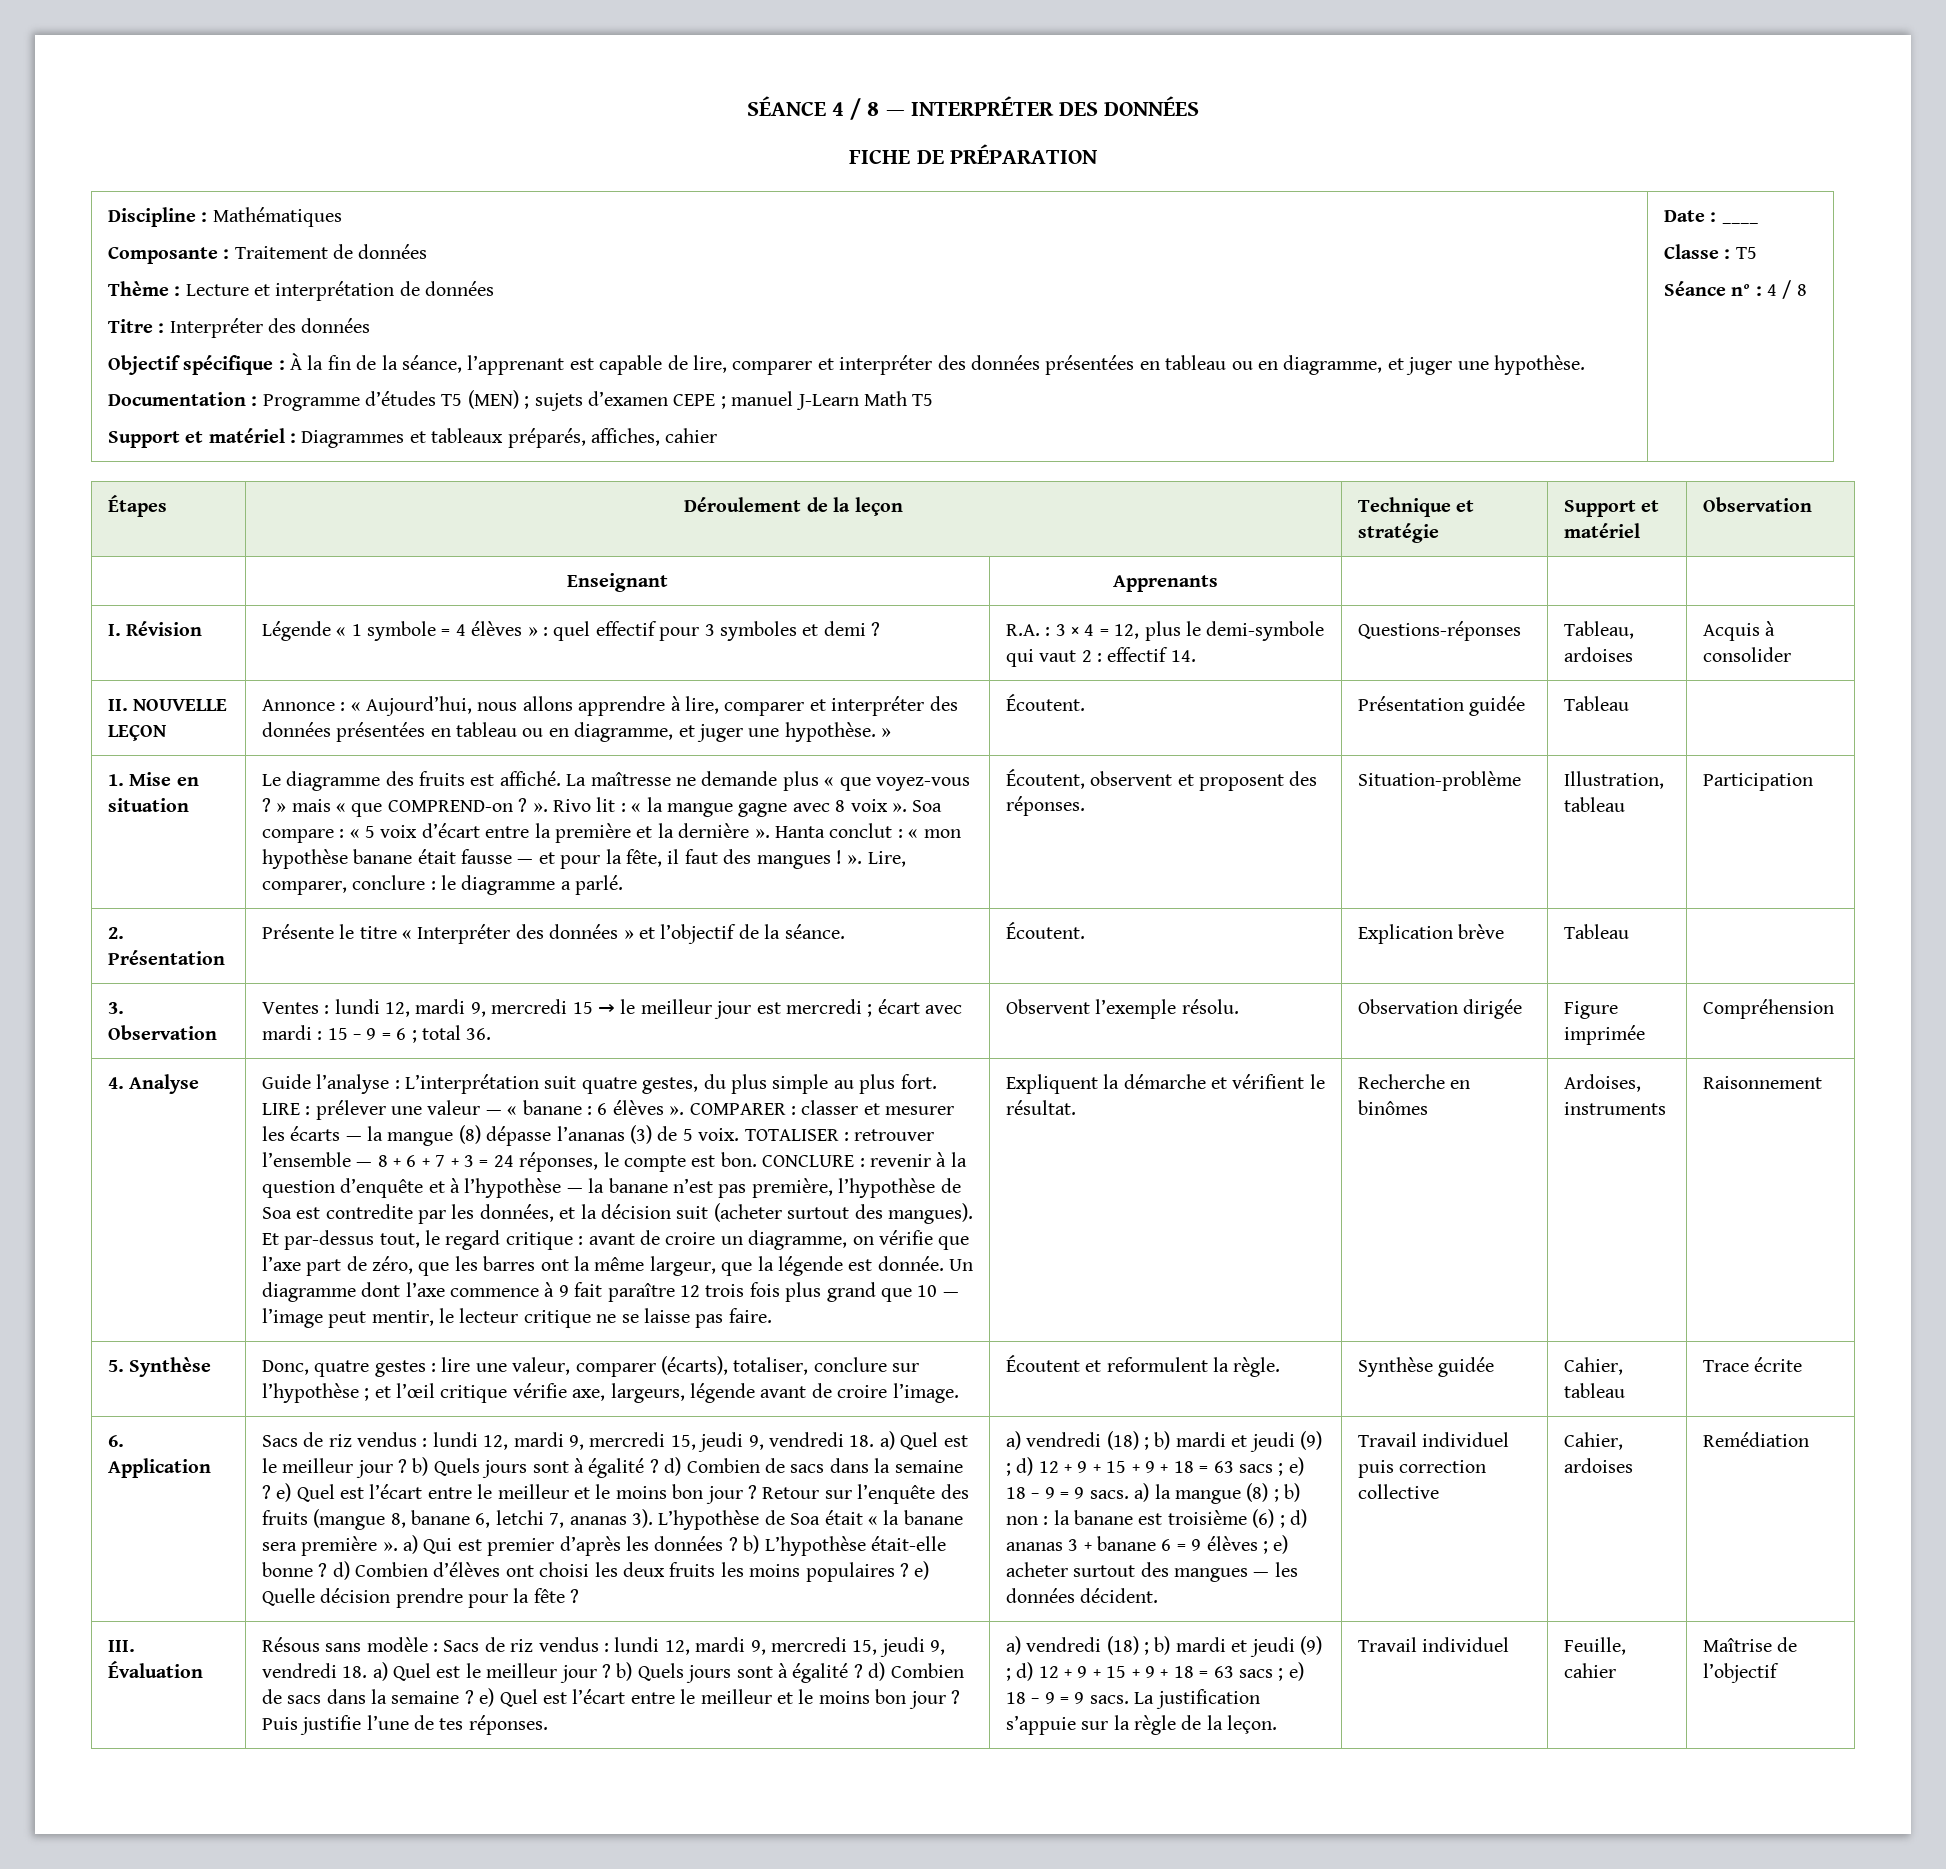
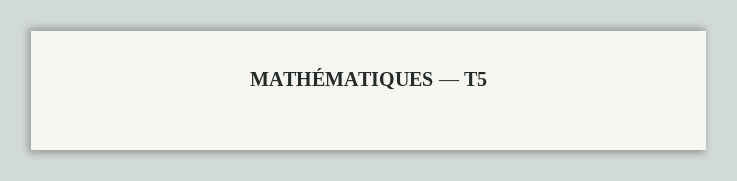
- SÉANCE 4 / 8 — INTERPRÉTER DES DONNÉES
- FICHE DE PRÉPARATION
- Discipline : Mathématiques
- Composante : Traitement de données
- Thème : Lecture et interprétation de données
- Titre : Interpréter des données
- Objectif spécifique : À la fin de la séance, l’apprenant est capable de lire, comparer et interpréter des données présentées en tableau ou en diagramme, et juger une hypothèse.
- Documentation : Programme d’études T5 (MEN) ; sujets d’examen CEPE ; manuel J-Learn Math T5
- Support et matériel : Diagrammes et tableaux préparés, affiches, cahier | Date : ____
- Classe : T5
- Séance n° : 4 / 8
- Étapes | Déroulement de la leçon | Technique et stratégie | Support et matériel | Observation
- | Enseignant | Apprenants | | |
- I. Révision | Légende « 1 symbole = 4 élèves » : quel effectif pour 3 symboles et demi ? | R.A. : 3 × 4 = 12, plus le demi-symbole qui vaut 2 : effectif 14. | Questions-réponses | Tableau, ardoises | Acquis à consolider
- II. NOUVELLE LEÇON | Annonce : « Aujourd’hui, nous allons apprendre à lire, comparer et interpréter des données présentées en tableau ou en diagramme, et juger une hypothèse. » | Écoutent. | Présentation guidée | Tableau |
- 1. Mise en situation | Le diagramme des fruits est affiché. La maîtresse ne demande plus « que voyez-vous ? » mais « que COMPREND-on ? ». Rivo lit : « la mangue gagne avec 8 voix ». Soa compare : « 5 voix d’écart entre la première et la dernière ». Hanta conclut : « mon hypothèse banane était fausse — et pour la fête, il faut des mangues ! ». Lire, comparer, conclure : le diagramme a parlé. | Écoutent, observent et proposent des réponses. | Situation-problème | Illustration, tableau | Participation
- 2. Présentation | Présente le titre « Interpréter des données » et l’objectif de la séance. | Écoutent. | Explication brève | Tableau |
- 3. Observation | Ventes : lundi 12, mardi 9, mercredi 15 → le meilleur jour est mercredi ; écart avec mardi : 15 − 9 = 6 ; total 36. | Observent l’exemple résolu. | Observation dirigée | Figure imprimée | Compréhension
- 4. Analyse | Guide l’analyse : L’interprétation suit quatre gestes, du plus simple au plus fort. LIRE : prélever une valeur — « banane : 6 élèves ». COMPARER : classer et mesurer les écarts — la mangue (8) dépasse l’ananas (3) de 5 voix. TOTALISER : retrouver l’ensemble — 8 + 6 + 7 + 3 = 24 réponses, le compte est bon. CONCLURE : revenir à la question d’enquête et à l’hypothèse — la banane n’est pas première, l’hypothèse de Soa est contredite par les données, et la décision suit (acheter surtout des mangues). Et par-dessus tout, le regard critique : avant de croire un diagramme, on vérifie que l’axe part de zéro, que les barres ont la même largeur, que la légende est donnée. Un diagramme dont l’axe commence à 9 fait paraître 12 trois fois plus grand que 10 — l’image peut mentir, le lecteur critique ne se laisse pas faire. | Expliquent la démarche et vérifient le résultat. | Recherche en binômes | Ardoises, instruments | Raisonnement
- 5. Synthèse | Donc, quatre gestes : lire une valeur, comparer (écarts), totaliser, conclure sur l’hypothèse ; et l’œil critique vérifie axe, largeurs, légende avant de croire l’image. | Écoutent et reformulent la règle. | Synthèse guidée | Cahier, tableau | Trace écrite
- 6. Application | Sacs de riz vendus : lundi 12, mardi 9, mercredi 15, jeudi 9, vendredi 18. a) Quel est le meilleur jour ? b) Quels jours sont à égalité ? d) Combien de sacs dans la semaine ? e) Quel est l’écart entre le meilleur et le moins bon jour ? Retour sur l’enquête des fruits (mangue 8, banane 6, letchi 7, ananas 3). L’hypothèse de Soa était « la banane sera première ». a) Qui est premier d’après les données ? b) L’hypothèse était-elle bonne ? d) Combien d’élèves ont choisi les deux fruits les moins populaires ? e) Quelle décision prendre pour la fête ? | a) vendredi (18) ; b) mardi et jeudi (9) ; d) 12 + 9 + 15 + 9 + 18 = 63 sacs ; e) 18 − 9 = 9 sacs. a) la mangue (8) ; b) non : la banane est troisième (6) ; d) ananas 3 + banane 6 = 9 élèves ; e) acheter surtout des mangues — les données décident. | Travail individuel puis correction collective | Cahier, ardoises | Remédiation
- III. Évaluation | Résous sans modèle : Sacs de riz vendus : lundi 12, mardi 9, mercredi 15, jeudi 9, vendredi 18. a) Quel est le meilleur jour ? b) Quels jours sont à égalité ? d) Combien de sacs dans la semaine ? e) Quel est l’écart entre le meilleur et le moins bon jour ? Puis justifie l’une de tes réponses. | a) vendredi (18) ; b) mardi et jeudi (9) ; d) 12 + 9 + 15 + 9 + 18 = 63 sacs ; e) 18 − 9 = 9 sacs. La justification s’appuie sur la règle de la leçon. | Travail individuel | Feuille, cahier | Maîtrise de l’objectif
+ MATHÉMATIQUES — T5

